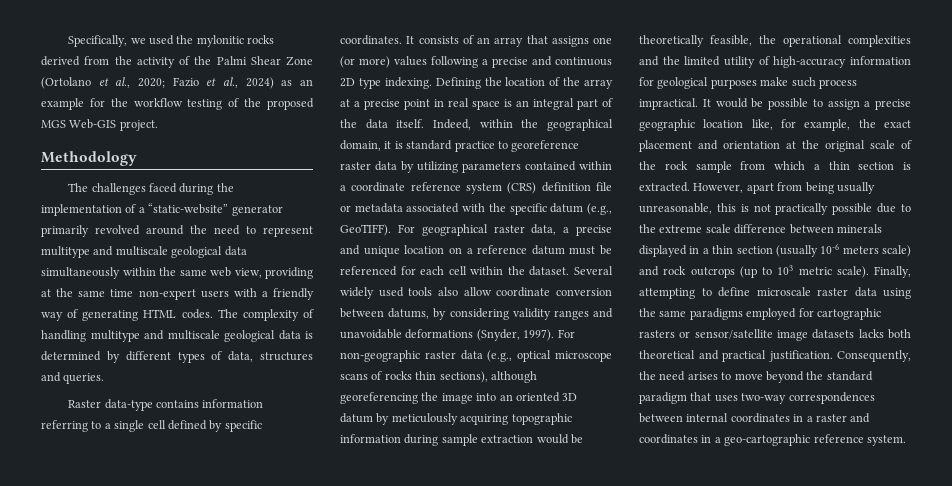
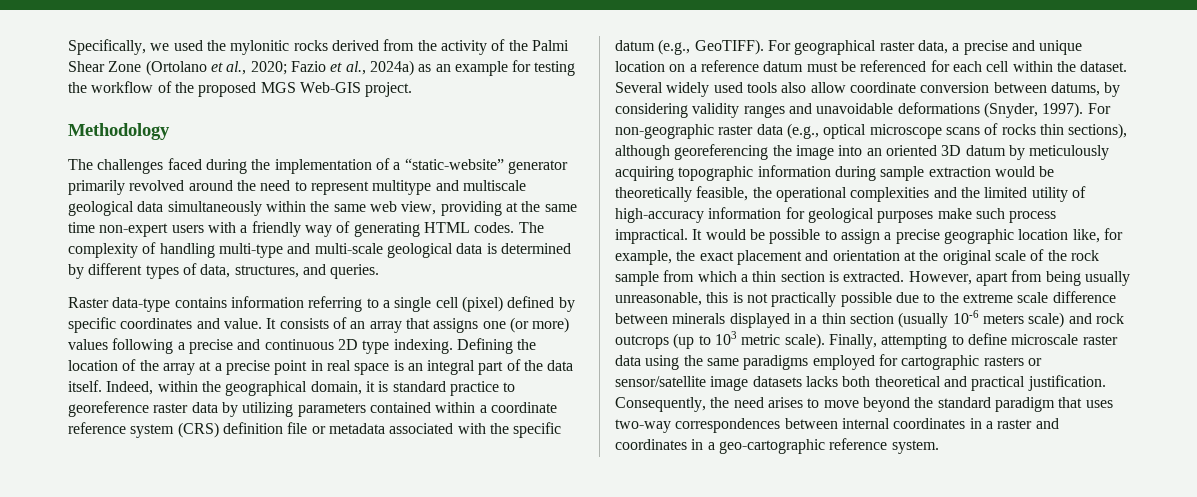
- Specifically, we used the mylonitic rocks derived from the activity of the Palmi Shear Zone (Ortolano et al., 2020; Fazio et al., 2024) as an example for the workflow testing of the proposed MGS Web-GIS project.
+ Specifically, we used the mylonitic rocks derived from the activity of the Palmi Shear Zone (Ortolano et al., 2020; Fazio et al., 2024a) as an example for testing the workflow of the proposed MGS Web-GIS project.
- The complexity of handling multitype and multiscale geological data is determined by different types of data, structures and queries.
+ The complexity of handling multi-type and multi-scale geological data is determined by different types of data, structures, and queries.
- Raster data-type contains information referring to a single cell defined by specific coordinates.
+ Raster data-type contains information referring to a single cell (pixel) defined by specific coordinates and value.

